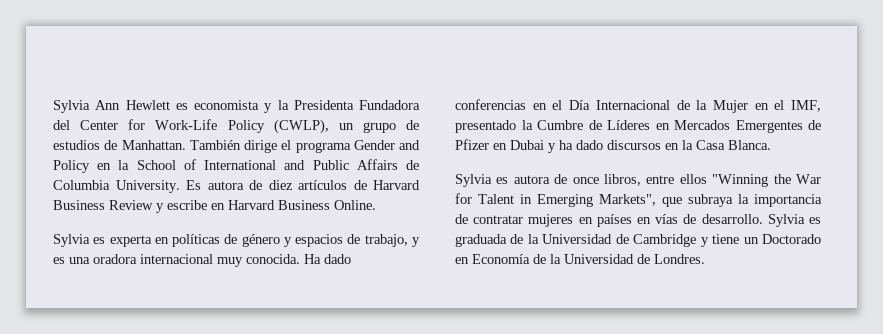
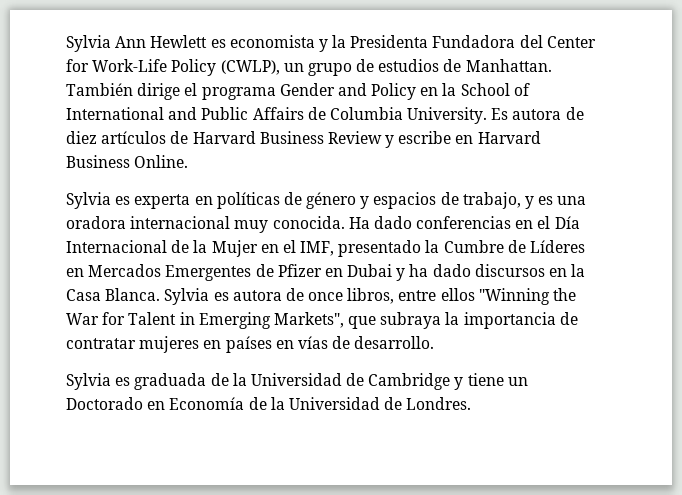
- Ha dado conferencias en el Día Internacional de la Mujer en el IMF, presentado la Cumbre de Líderes en Mercados Emergentes de Pfizer en Dubai y ha dado discursos en la Casa Blanca.
- Sylvia es autora de once libros, entre ellos "Winning the War for Talent in Emerging Markets", que subraya la importancia de contratar mujeres en países en vías de desarrollo. Sylvia es graduada de la Universidad de Cambridge y tiene un Doctorado en Economía de la Universidad de Londres.
+ Ha dado conferencias en el Día Internacional de la Mujer en el IMF, presentado la Cumbre de Líderes en Mercados Emergentes de Pfizer en Dubai y ha dado discursos en la Casa Blanca. Sylvia es autora de once libros, entre ellos "Winning the War for Talent in Emerging Markets", que subraya la importancia de contratar mujeres en países en vías de desarrollo.
+ Sylvia es graduada de la Universidad de Cambridge y tiene un Doctorado en Economía de la Universidad de Londres.

